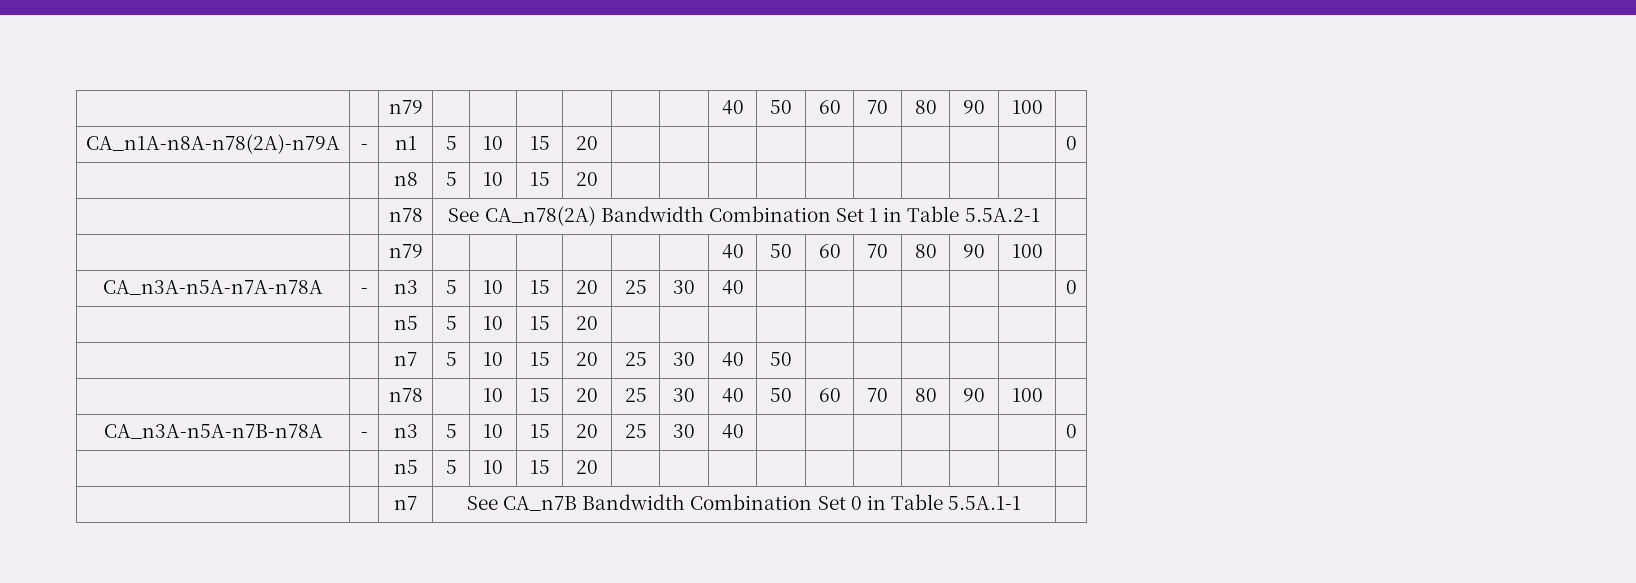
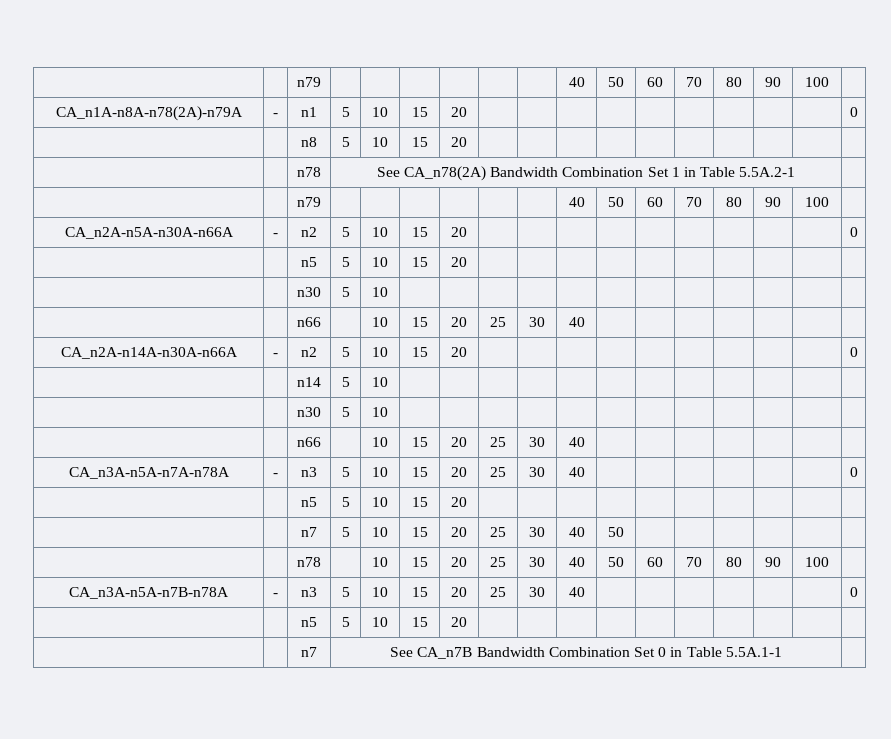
+ CA_n2A-n5A-n30A-n66A | - | n2 | 5 | 10 | 15 | 20 | | | | | | | | | | 0
+ | | n5 | 5 | 10 | 15 | 20 | | | | | | | | | |
+ | | n30 | 5 | 10 | | | | | | | | | | | |
+ | | n66 | | 10 | 15 | 20 | 25 | 30 | 40 | | | | | | |
+ CA_n2A-n14A-n30A-n66A | - | n2 | 5 | 10 | 15 | 20 | | | | | | | | | | 0
+ | | n14 | 5 | 10 | | | | | | | | | | | |
+ | | n30 | 5 | 10 | | | | | | | | | | | |
+ | | n66 | | 10 | 15 | 20 | 25 | 30 | 40 | | | | | | |

